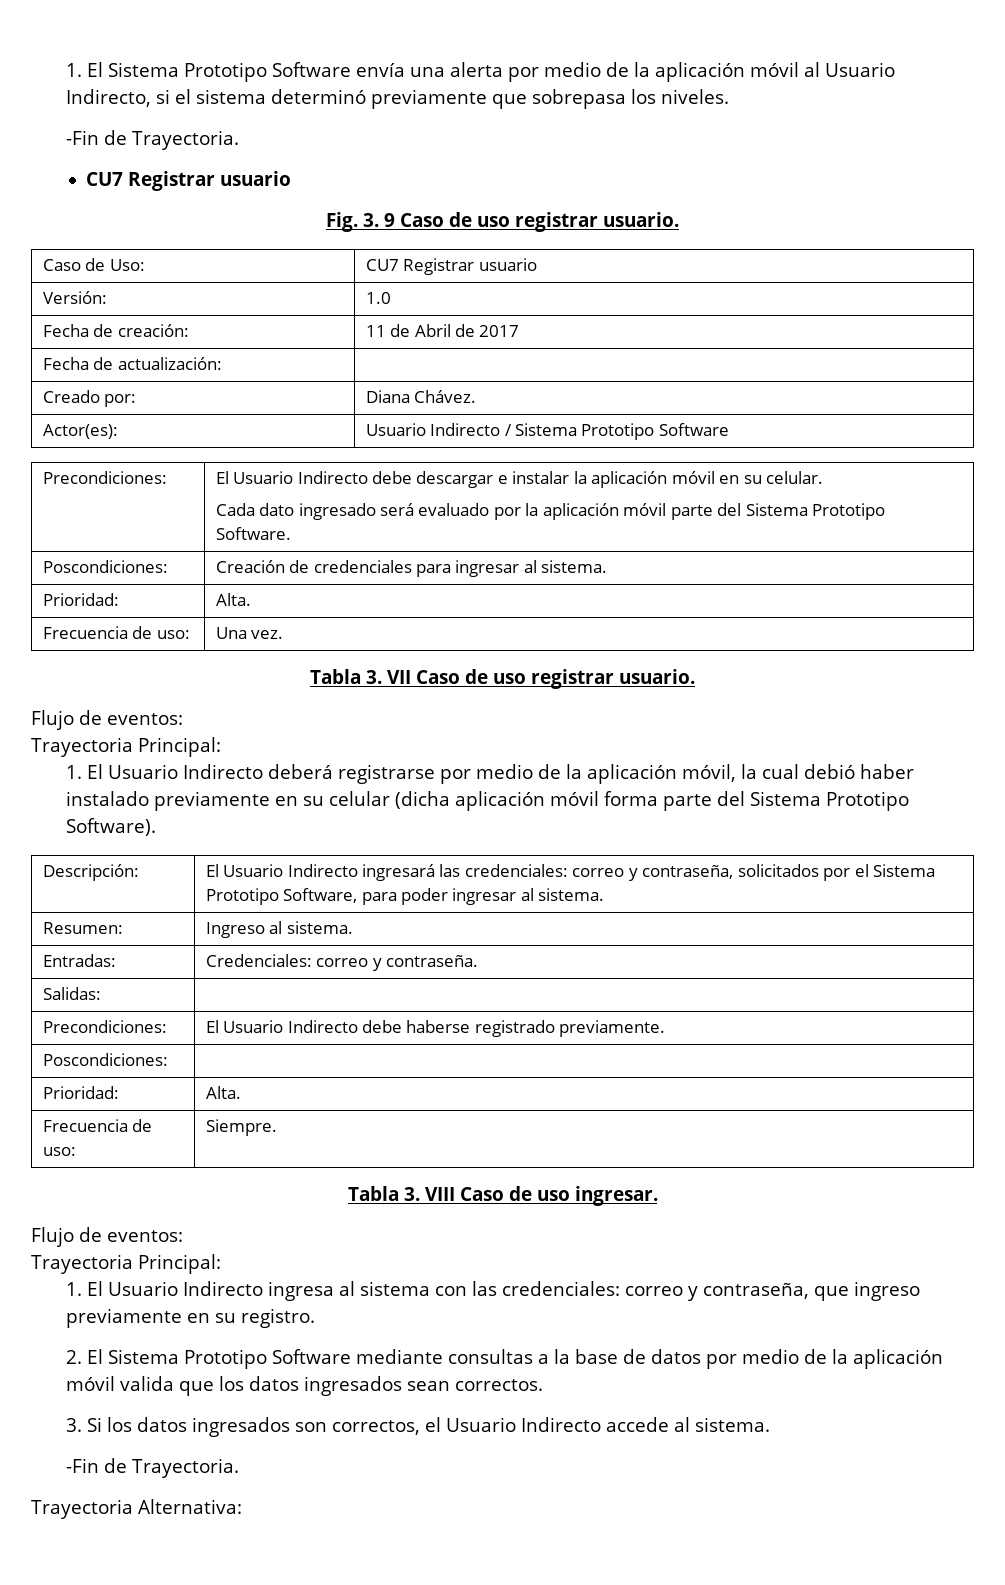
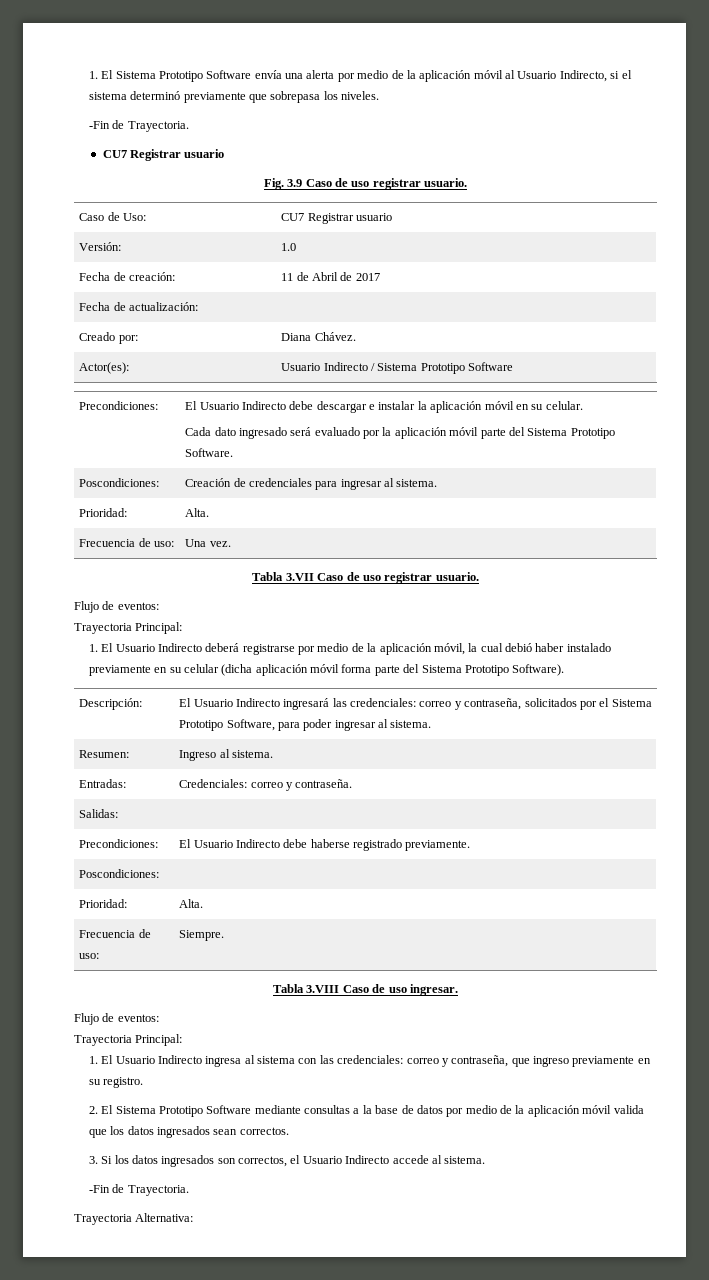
- Fig. 3. 9 Caso de uso registrar usuario.
+ Fig. 3.9 Caso de uso registrar usuario.
- Tabla 3. VII Caso de uso registrar usuario.
+ Tabla 3.VII Caso de uso registrar usuario.
- Tabla 3. VIII Caso de uso ingresar.
+ Tabla 3.VIII Caso de uso ingresar.

